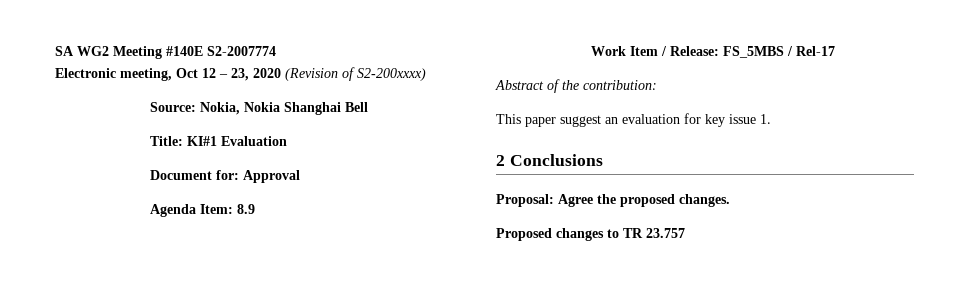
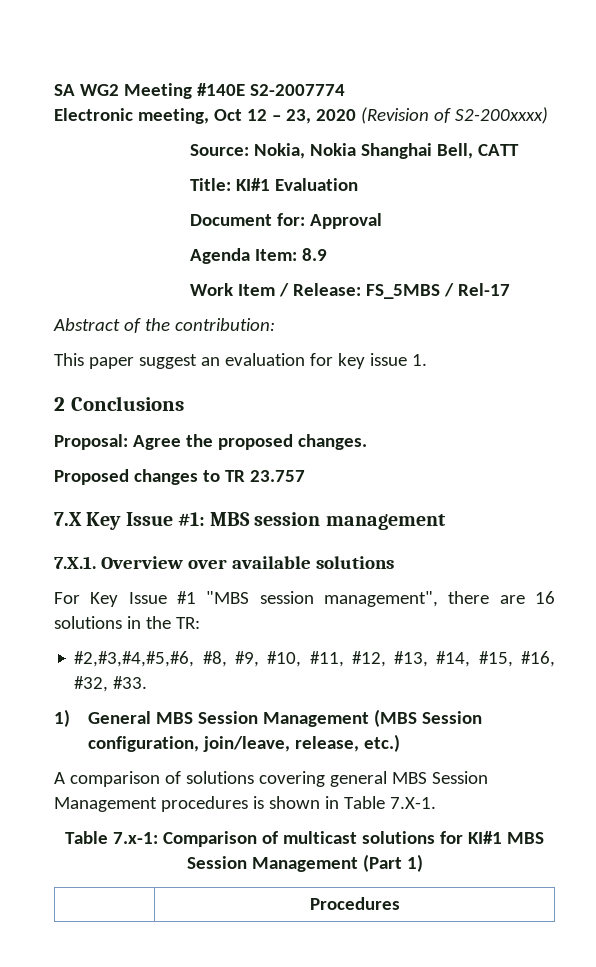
- Source: Nokia, Nokia Shanghai Bell
+ Source: Nokia, Nokia Shanghai Bell, CATT
+ 7.X Key Issue #1: MBS session management
+ 7.X.1. Overview over available solutions
+ For Key Issue #1 "MBS session management", there are 16 solutions in the TR:
+ #2,#3,#4,#5,#6, #8, #9, #10, #11, #12, #13, #14, #15, #16, #32, #33.
+ 1) General MBS Session Management (MBS Session configuration, join/leave, release, etc.)
+ A comparison of solutions covering general MBS Session Management procedures is shown in Table 7.X-1.
+ Table 7.x-1: Comparison of multicast solutions for KI#1 MBS Session Management (Part 1)
+ | Procedures

